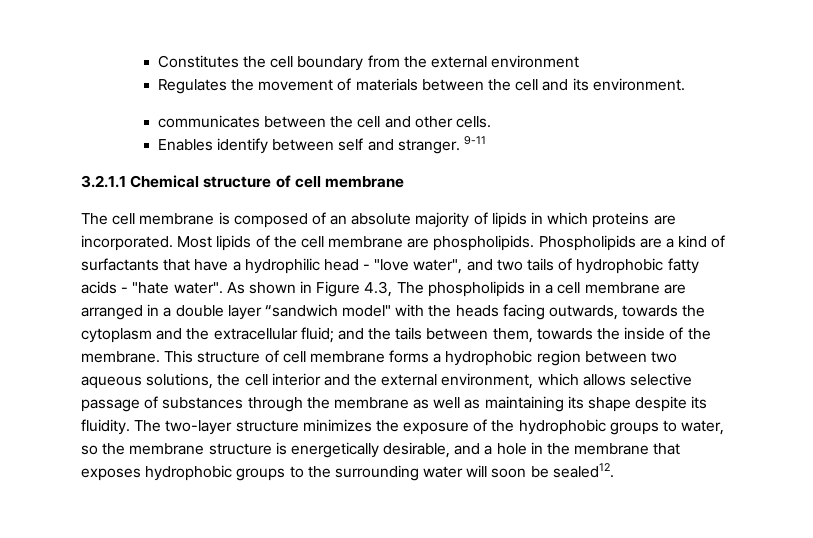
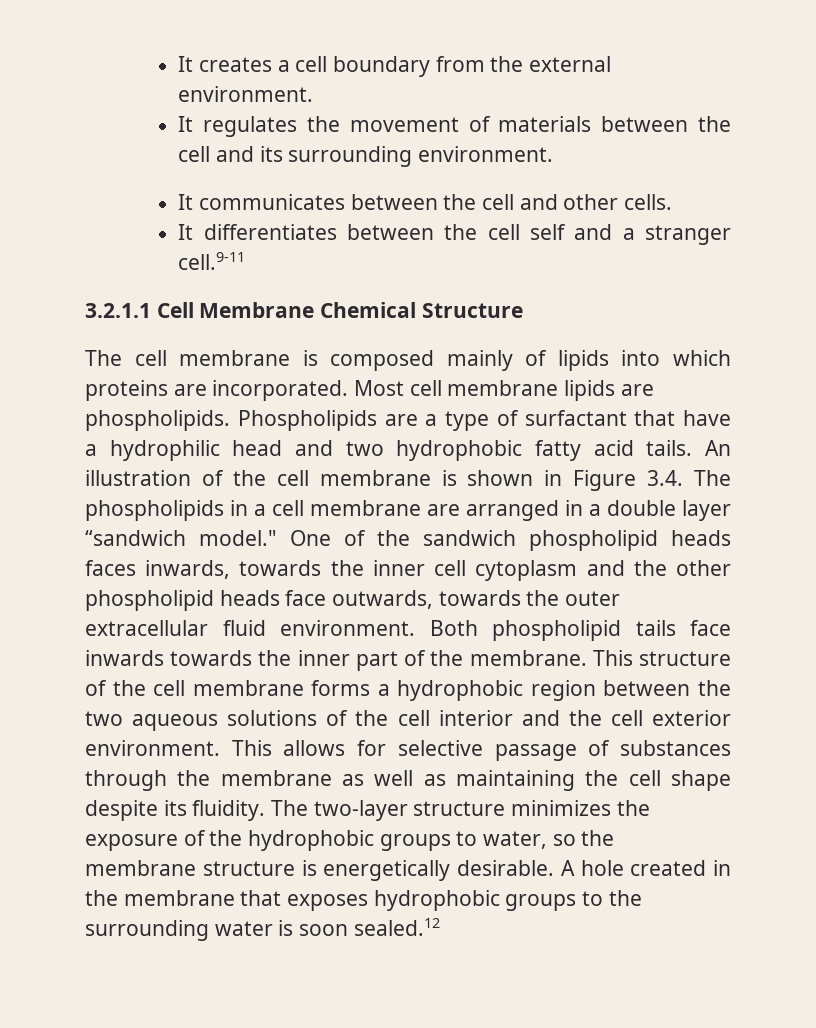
- Constitutes the cell boundary from the external environment
- Regulates the movement of materials between the cell and its environment.
- communicates between the cell and other cells.
+ It creates a cell boundary from the external environment.
+ It regulates the movement of materials between the cell and its surrounding environment.
+ It communicates between the cell and other cells.
- Enables identify between self and stranger. 9-11
- 3.2.1.1 Chemical structure of cell membrane
+ It differentiates between the cell self and a stranger cell.9-11
+ 3.2.1.1 Cell Membrane Chemical Structure
- The cell membrane is composed of an absolute majority of lipids in which proteins are incorporated.
+ The cell membrane is composed mainly of lipids into which proteins are incorporated.
- Most lipids of the cell membrane are phospholipids.
+ Most cell membrane lipids are phospholipids.
- Phospholipids are a kind of surfactants that have a hydrophilic head - "love water", and two tails of hydrophobic fatty acids - "hate water". As shown in Figure 4.3, The phospholipids in a cell membrane are arranged in a double layer “sandwich model" with the heads facing outwards, towards the cytoplasm and the extracellular fluid; and the tails between them, towards the inside of the membrane.
+ Phospholipids are a type of surfactant that have a hydrophilic head and two hydrophobic fatty acid tails. An illustration of the cell membrane is shown in Figure 3.4. The phospholipids in a cell membrane are arranged in a double layer “sandwich model." One of the sandwich phospholipid heads faces inwards, towards the inner cell cytoplasm and the other phospholipid heads face outwards, towards the outer extracellular fluid environment. Both phospholipid tails face inwards towards the inner part of the membrane.
- This structure of cell membrane forms a hydrophobic region between two aqueous solutions, the cell interior and the external environment, which allows selective passage of substances through the membrane as well as maintaining its shape despite its fluidity.
+ This structure of the cell membrane forms a hydrophobic region between the two aqueous solutions of the cell interior and the cell exterior environment. This allows for selective passage of substances through the membrane as well as maintaining the cell shape despite its fluidity.
- The two-layer structure minimizes the exposure of the hydrophobic groups to water, so the membrane structure is energetically desirable, and a hole in the membrane that exposes hydrophobic groups to the surrounding water will soon be sealed12.
+ The two-layer structure minimizes the exposure of the hydrophobic groups to water, so the membrane structure is energetically desirable. A hole created in the membrane that exposes hydrophobic groups to the surrounding water is soon sealed.12

